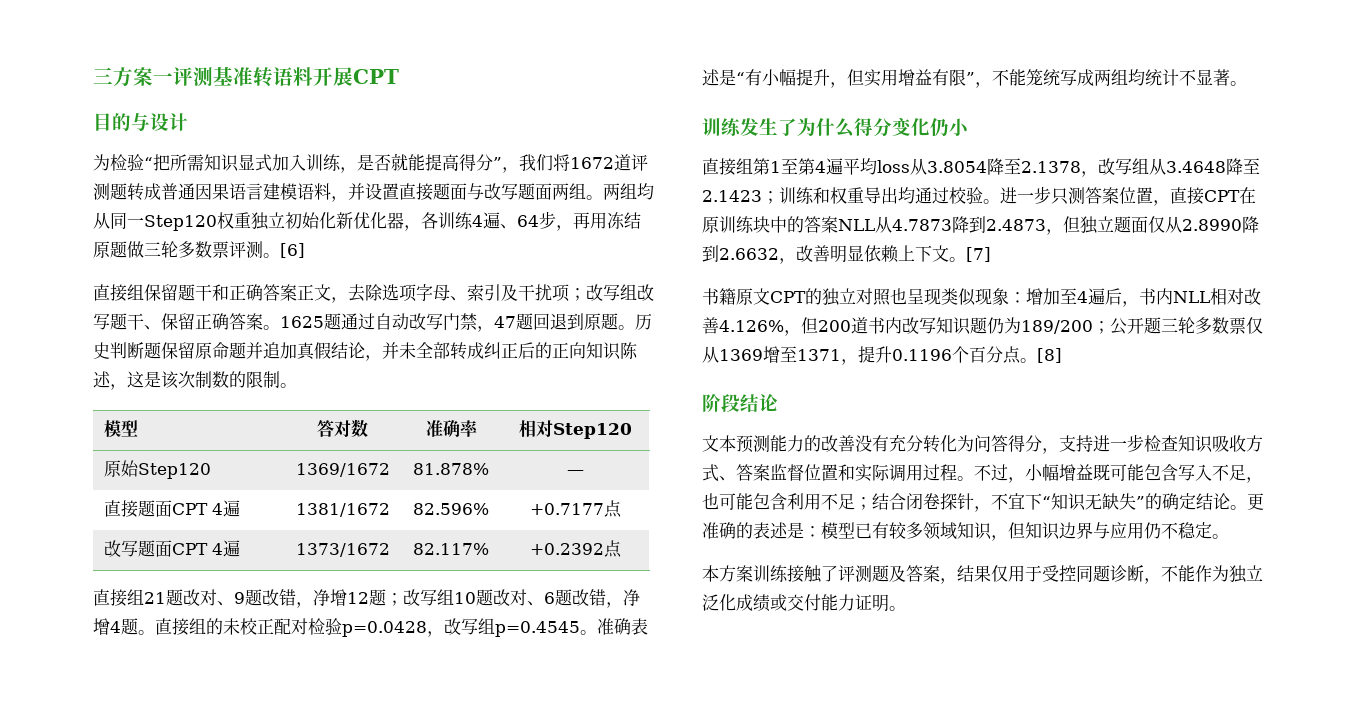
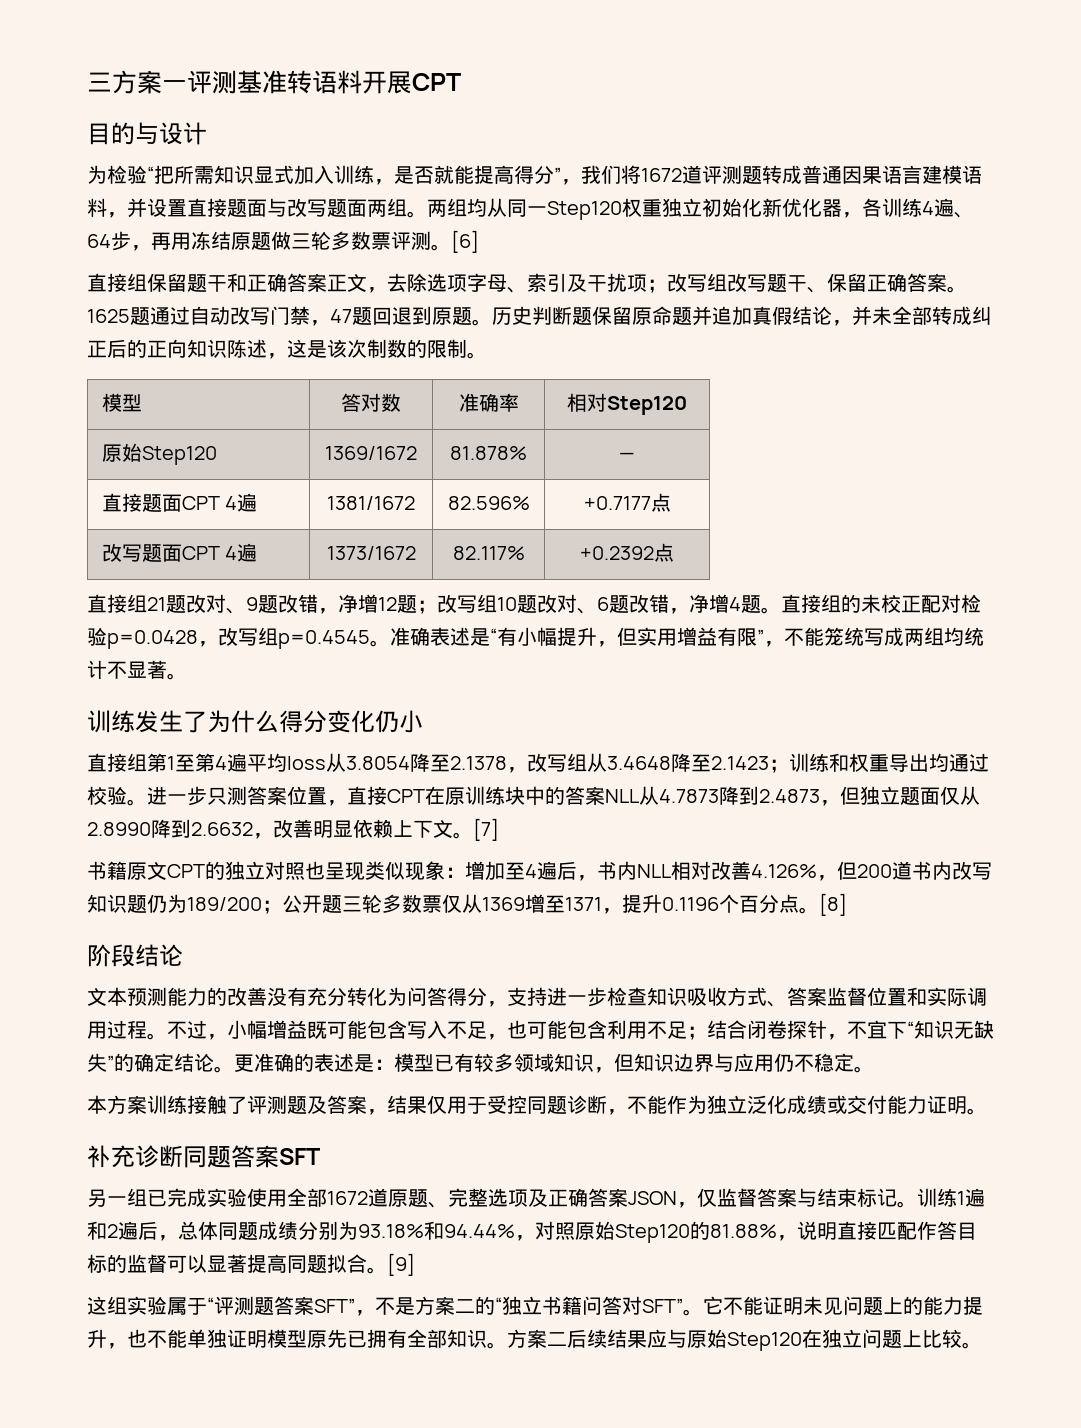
+ 补充诊断同题答案SFT
+ 另一组已完成实验使用全部1672道原题、完整选项及正确答案JSON，仅监督答案与结束标记。训练1遍和2遍后，总体同题成绩分别为93.18%和94.44%，对照原始Step120的81.88%，说明直接匹配作答目标的监督可以显著提高同题拟合。[9]
+ 这组实验属于“评测题答案SFT”，不是方案二的“独立书籍问答对SFT”。它不能证明未见问题上的能力提升，也不能单独证明模型原先已拥有全部知识。方案二后续结果应与原始Step120在独立问题上比较。

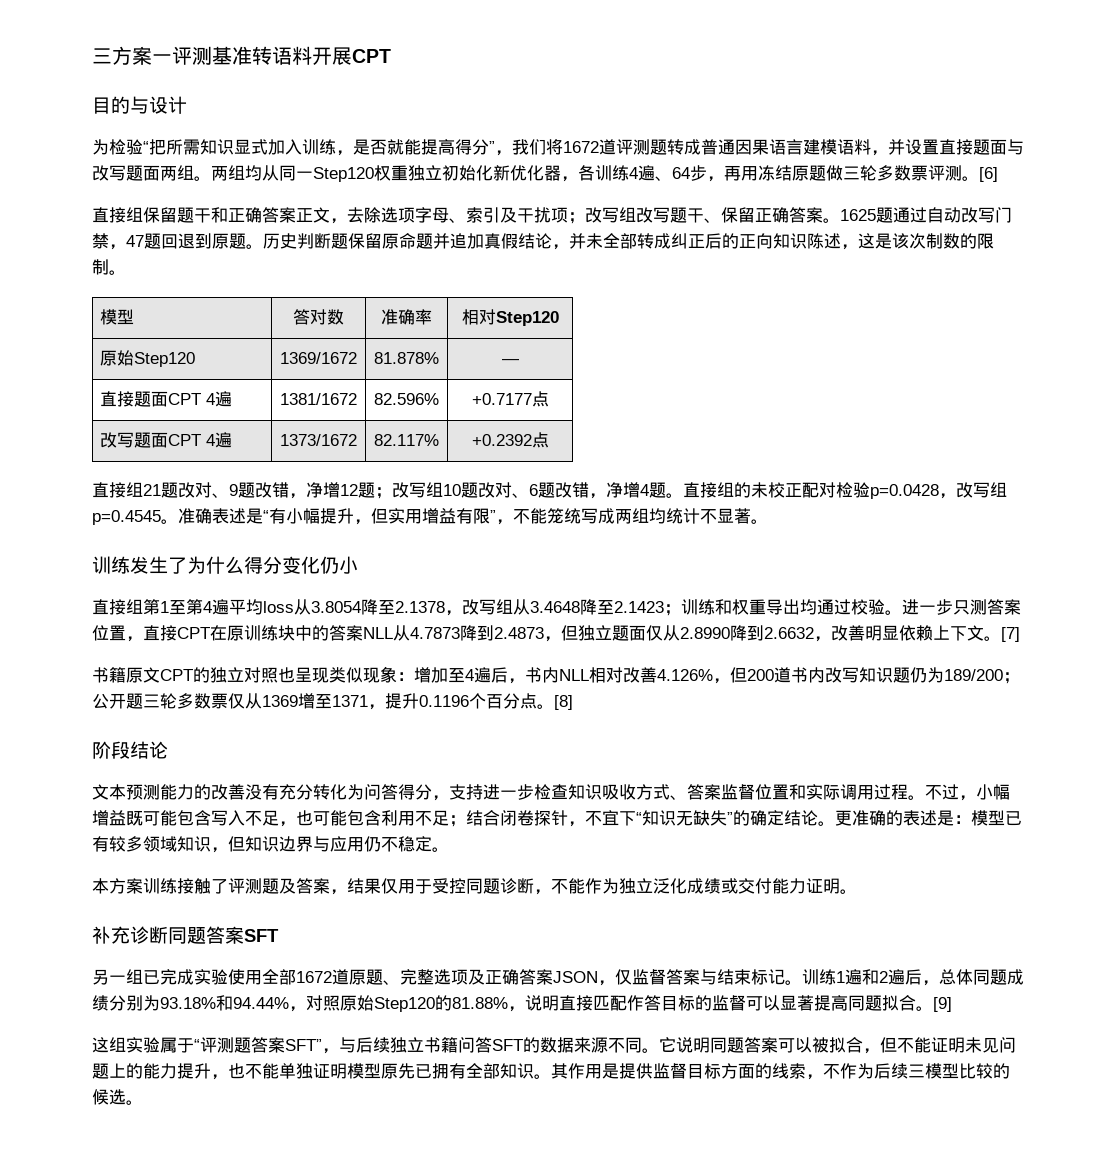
- 这组实验属于“评测题答案SFT”，不是方案二的“独立书籍问答对SFT”。它不能证明未见问题上的能力提升，也不能单独证明模型原先已拥有全部知识。
+ 这组实验属于“评测题答案SFT”，与后续独立书籍问答SFT的数据来源不同。它说明同题答案可以被拟合，但不能证明未见问题上的能力提升，也不能单独证明模型原先已拥有全部知识。
- 方案二后续结果应与原始Step120在独立问题上比较。
+ 其作用是提供监督目标方面的线索，不作为后续三模型比较的候选。

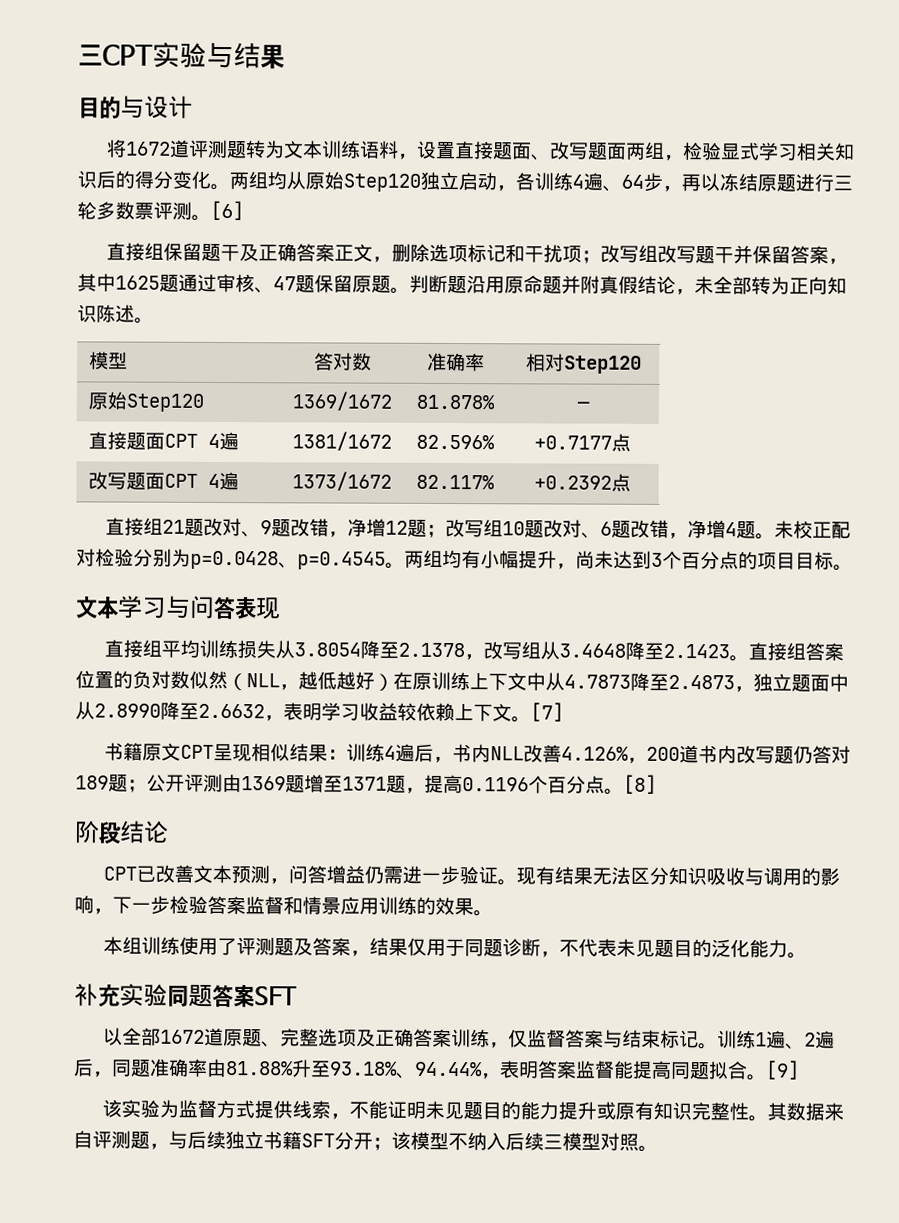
- 三方案一评测基准转语料开展CPT
+ 三CPT实验与结果
- 为检验“把所需知识显式加入训练，是否就能提高得分”，我们将1672道评测题转成普通因果语言建模语料，并设置直接题面与改写题面两组。两组均从同一Step120权重独立初始化新优化器，各训练4遍、64步，再用冻结原题做三轮多数票评测。
+ 将1672道评测题转为文本训练语料，设置直接题面、改写题面两组，检验显式学习相关知识后的得分变化。两组均从原始Step120独立启动，各训练4遍、64步，再以冻结原题进行三轮多数票评测。
- 直接组保留题干和正确答案正文，去除选项字母、索引及干扰项；改写组改写题干、保留正确答案。1625题通过自动改写门禁，47题回退到原题。历史判断题保留原命题并追加真假结论，并未全部转成纠正后的正向知识陈述，这是该次制数的限制。
+ 直接组保留题干及正确答案正文，删除选项标记和干扰项；改写组改写题干并保留答案，其中1625题通过审核、47题保留原题。判断题沿用原命题并附真假结论，未全部转为正向知识陈述。
- 直接组的未校正配对检验p=0.0428，改写组p=0.4545。准确表述是“有小幅提升，但实用增益有限”，不能笼统写成两组均统计不显著。
- 训练发生了为什么得分变化仍小
- 直接组第1至第4遍平均loss从3.8054降至2.1378，改写组从3.4648降至2.1423；训练和权重导出均通过校验。进一步只测答案位置，直接CPT在原训练块中的答案NLL从4.7873降到2.4873，但独立题面仅从2.8990降到2.6632，改善明显依赖上下文。
+ 未校正配对检验分别为p=0.0428、p=0.4545。两组均有小幅提升，尚未达到3个百分点的项目目标。
+ 文本学习与问答表现
+ 直接组平均训练损失从3.8054降至2.1378，改写组从3.4648降至2.1423。直接组答案位置的负对数似然（NLL，越低越好）在原训练上下文中从4.7873降至2.4873，独立题面中从2.8990降至2.6632，表明学习收益较依赖上下文。
- 书籍原文CPT的独立对照也呈现类似现象：增加至4遍后，书内NLL相对改善4.126%，但200道书内改写知识题仍为189/200；公开题三轮多数票仅从1369增至1371，提升0.1196个百分点。
+ 书籍原文CPT呈现相似结果：训练4遍后，书内NLL改善4.126%，200道书内改写题仍答对189题；公开评测由1369题增至1371题，提高0.1196个百分点。
- 文本预测能力的改善没有充分转化为问答得分，支持进一步检查知识吸收方式、答案监督位置和实际调用过程。不过，小幅增益既可能包含写入不足，也可能包含利用不足；结合闭卷探针，不宜下“知识无缺失”的确定结论。更准确的表述是：模型已有较多领域知识，但知识边界与应用仍不稳定。
- 本方案训练接触了评测题及答案，结果仅用于受控同题诊断，不能作为独立泛化成绩或交付能力证明。
+ CPT已改善文本预测，问答增益仍需进一步验证。现有结果无法区分知识吸收与调用的影响，下一步检验答案监督和情景应用训练的效果。
+ 本组训练使用了评测题及答案，结果仅用于同题诊断，不代表未见题目的泛化能力。
- 补充诊断同题答案SFT
+ 补充实验同题答案SFT
- 另一组已完成实验使用全部1672道原题、完整选项及正确答案JSON，仅监督答案与结束标记。
+ 以全部1672道原题、完整选项及正确答案训练，仅监督答案与结束标记。
- 训练1遍和2遍后，总体同题成绩分别为93.18%和94.44%，对照原始Step120的81.88%，说明直接匹配作答目标的监督可以显著提高同题拟合。
+ 训练1遍、2遍后，同题准确率由81.88%升至93.18%、94.44%，表明答案监督能提高同题拟合。
- 这组实验属于“评测题答案SFT”，与后续独立书籍问答SFT的数据来源不同。它说明同题答案可以被拟合，但不能证明未见问题上的能力提升，也不能单独证明模型原先已拥有全部知识。其作用是提供监督目标方面的线索，不作为后续三模型比较的候选。
+ 该实验为监督方式提供线索，不能证明未见题目的能力提升或原有知识完整性。其数据来自评测题，与后续独立书籍SFT分开；该模型不纳入后续三模型对照。

